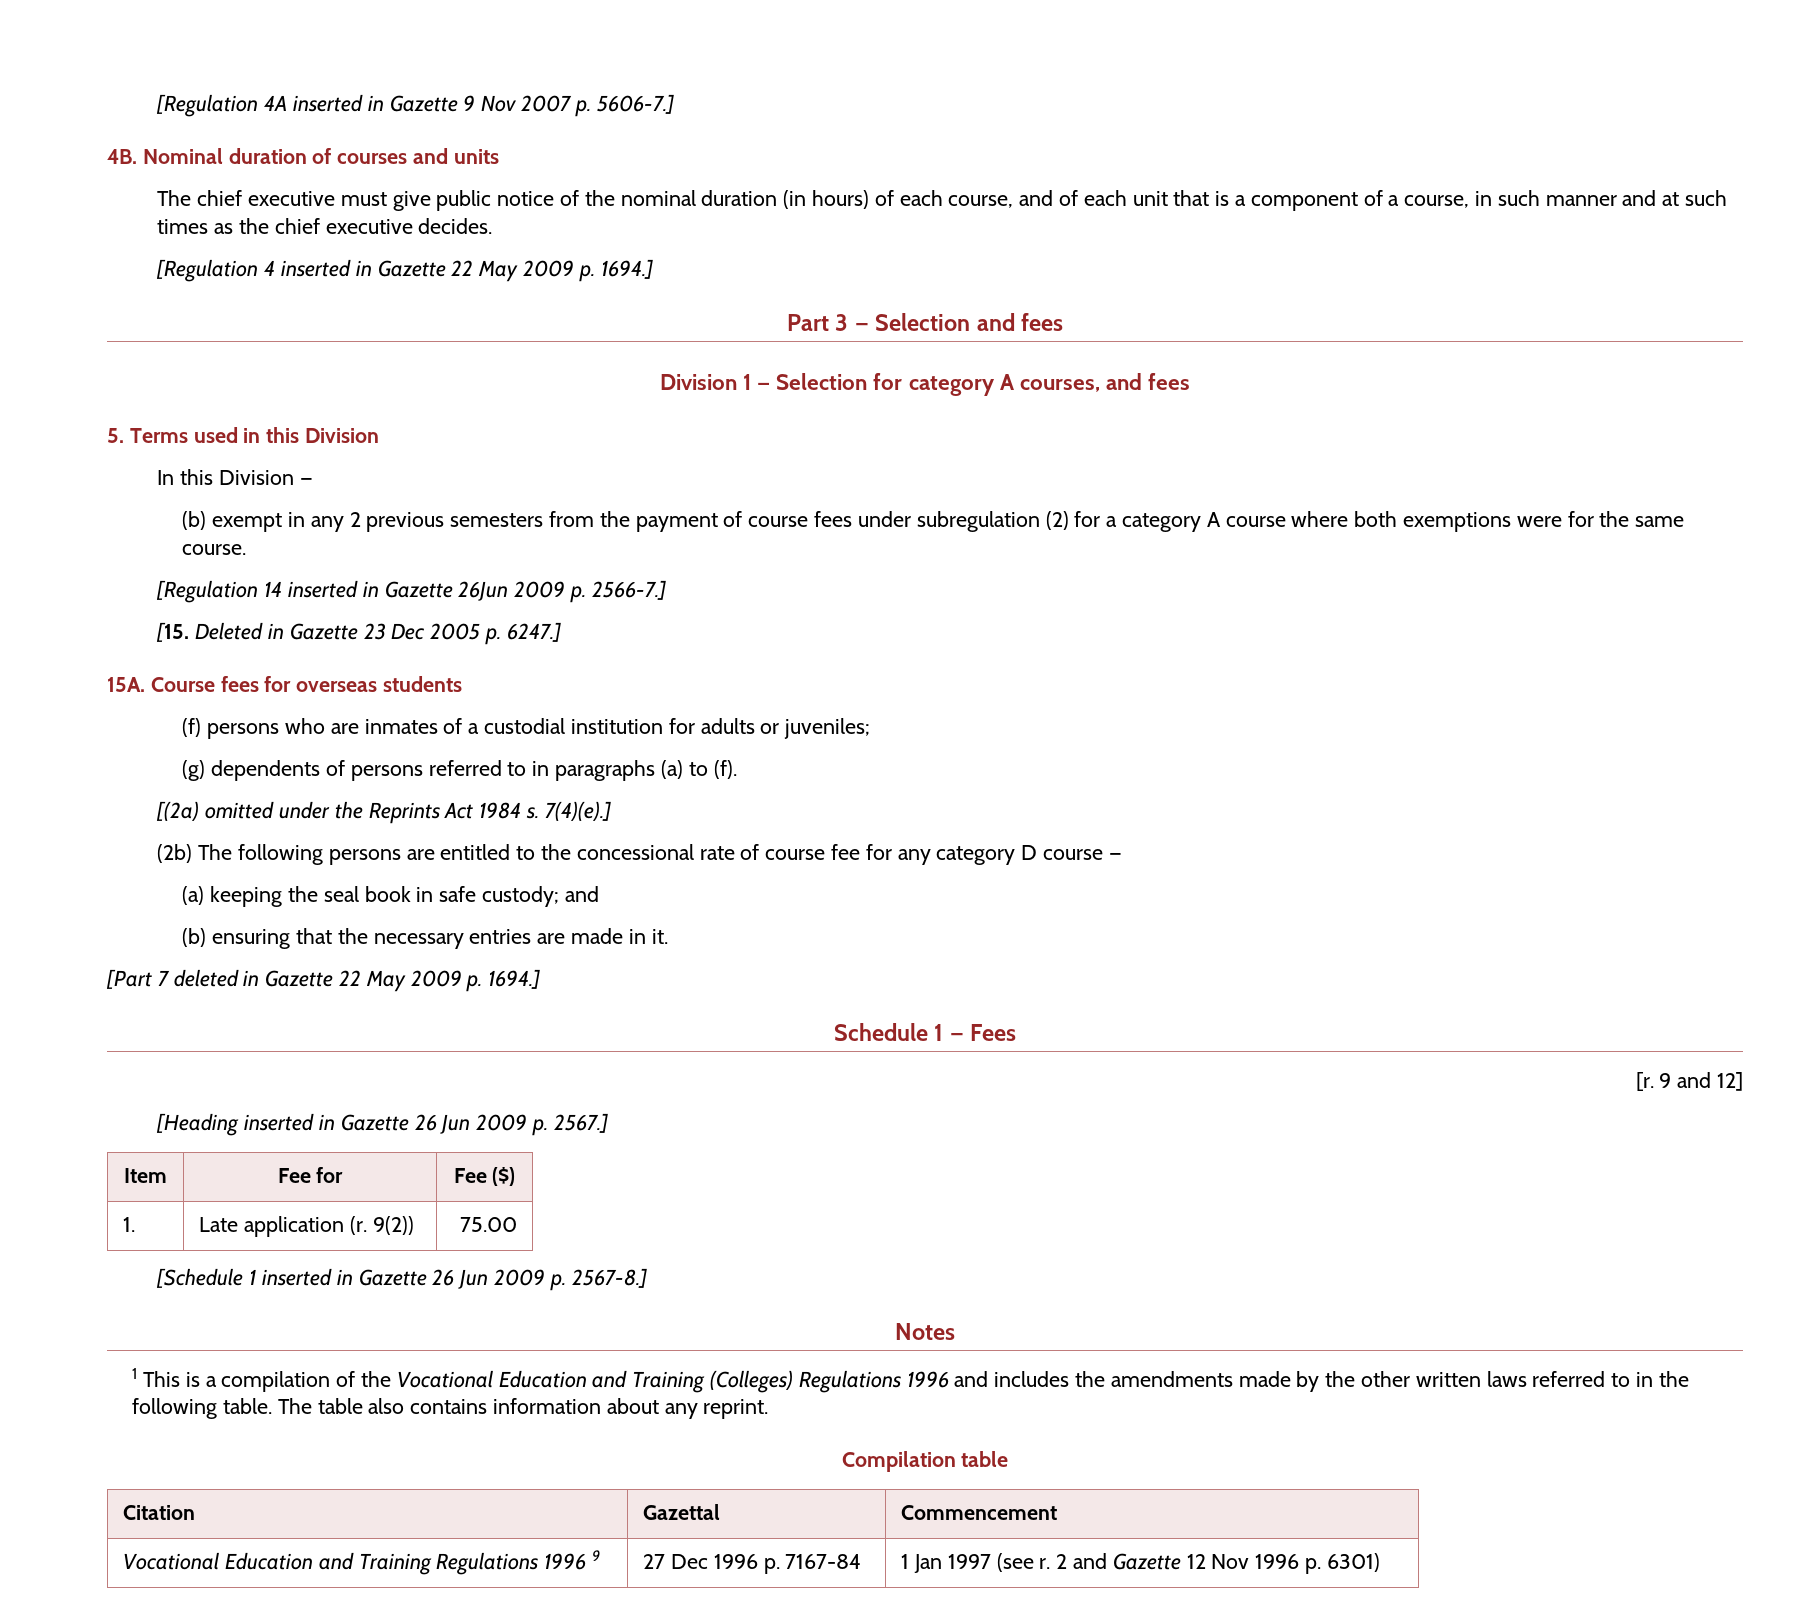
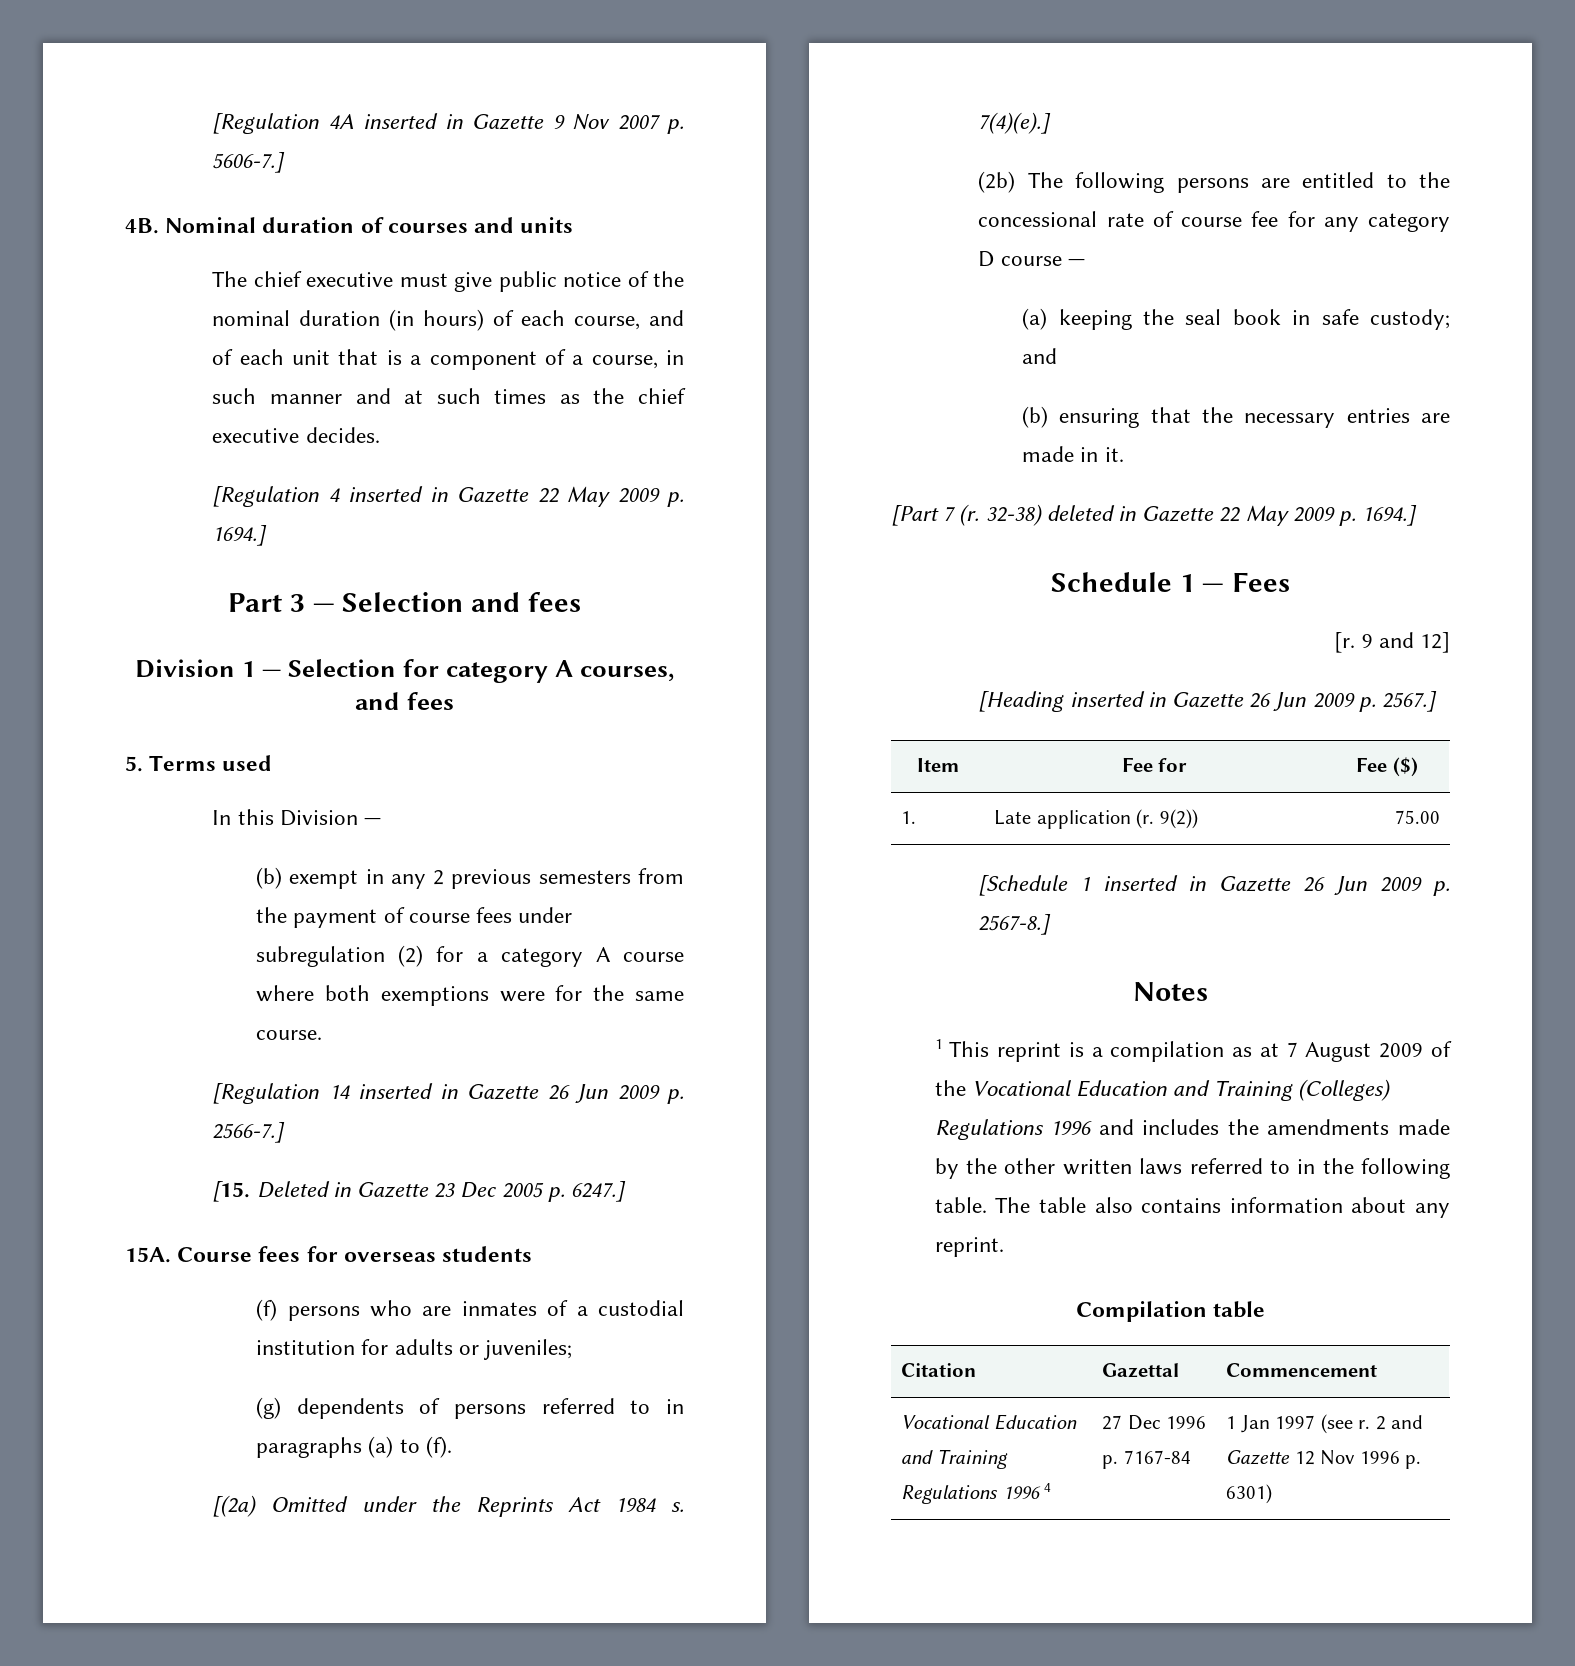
- 5. Terms used in this Division
+ 5. Terms used
- [Regulation 14 inserted in Gazette 26Jun 2009 p. 2566-7.]
+ [Regulation 14 inserted in Gazette 26 Jun 2009 p. 2566-7.]
- [(2a) omitted under the Reprints Act 1984 s.
+ [(2a) Omitted under the Reprints Act 1984 s.
- [Part 7 deleted in Gazette 22 May 2009 p. 1694.]
+ [Part 7 (r. 32-38) deleted in Gazette 22 May 2009 p. 1694.]
- 1 This is a compilation of the Vocational Education and Training (Colleges) Regulations 1996 and includes the amendments made by the other written laws referred to in the following table.
+ 1 This reprint is a compilation as at 7 August 2009 of the Vocational Education and Training (Colleges) Regulations 1996 and includes the amendments made by the other written laws referred to in the following table.
- Vocational Education and Training Regulations 1996 9 | 27 Dec 1996 p. 7167-84 | 1 Jan 1997 (see r. 2 and Gazette 12 Nov 1996 p. 6301)
+ Vocational Education and Training Regulations 1996 4 | 27 Dec 1996 p. 7167-84 | 1 Jan 1997 (see r. 2 and Gazette 12 Nov 1996 p. 6301)

